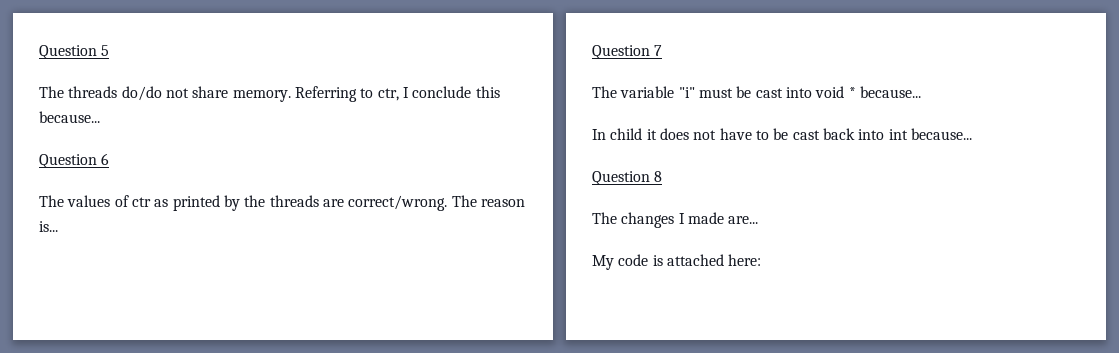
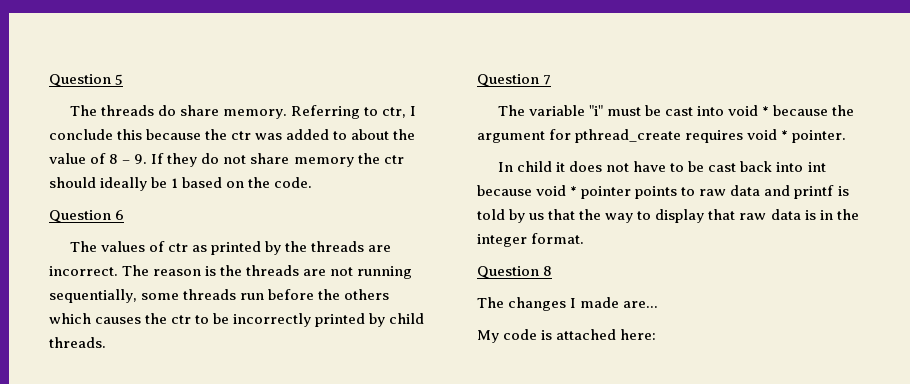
- The threads do/do not share memory.
+ The threads do share memory.
- Referring to ctr, I conclude this because...
+ Referring to ctr, I conclude this because the ctr was added to about the value of 8 – 9. If they do not share memory the ctr should ideally be 1 based on the code.
- The values of ctr as printed by the threads are correct/wrong.
+ The values of ctr as printed by the threads are incorrect.
- The reason is...
+ The reason is the threads are not running sequentially, some threads run before the others which causes the ctr to be incorrectly printed by child threads.
- The variable "i" must be cast into void * because...
+ The variable "i" must be cast into void * because the argument for pthread_create requires void * pointer.
- In child it does not have to be cast back into int because...
+ In child it does not have to be cast back into int because void * pointer points to raw data and printf is told by us that the way to display that raw data is in the integer format.

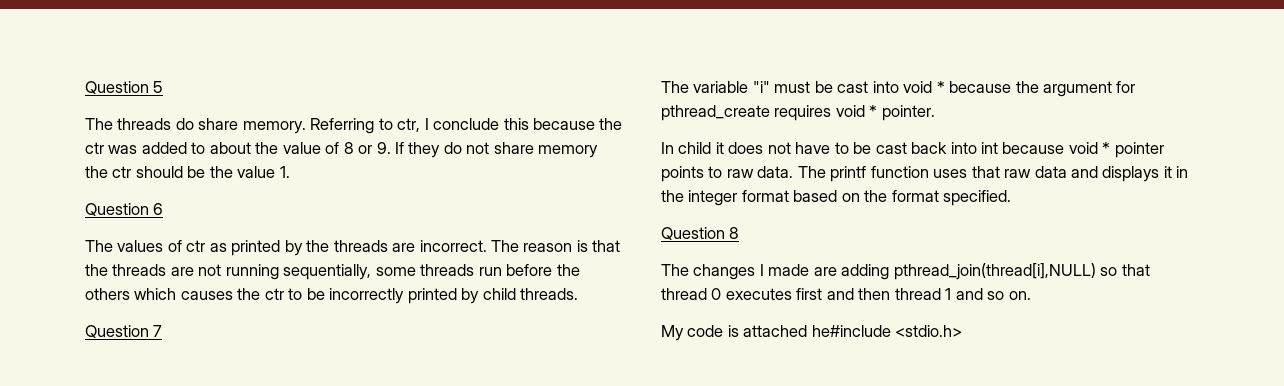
- Referring to ctr, I conclude this because the ctr was added to about the value of 8 – 9. If they do not share memory the ctr should ideally be 1 based on the code.
+ Referring to ctr, I conclude this because the ctr was added to about the value of 8 or 9. If they do not share memory the ctr should be the value 1.
- The reason is the threads are not running sequentially, some threads run before the others which causes the ctr to be incorrectly printed by child threads.
+ The reason is that the threads are not running sequentially, some threads run before the others which causes the ctr to be incorrectly printed by child threads.
- In child it does not have to be cast back into int because void * pointer points to raw data and printf is told by us that the way to display that raw data is in the integer format.
+ In child it does not have to be cast back into int because void * pointer points to raw data. The printf function uses that raw data and displays it in the integer format based on the format specified.
- The changes I made are...
+ The changes I made are adding pthread_join(thread[i],NULL) so that thread 0 executes first and then thread 1 and so on.
- My code is attached here:
+ My code is attached he#include <stdio.h>

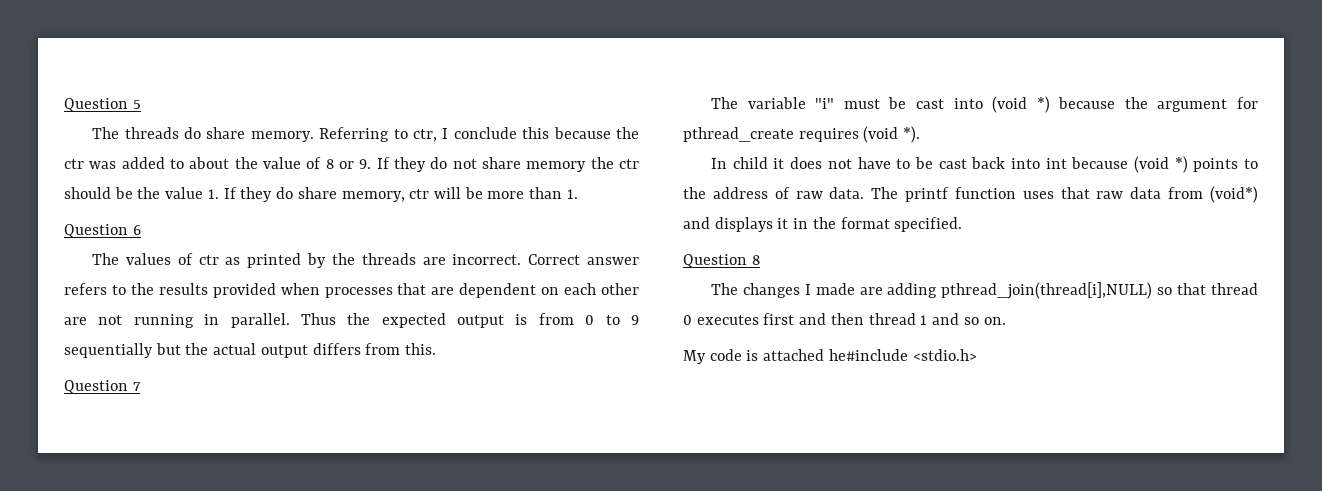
- Referring to ctr, I conclude this because the ctr was added to about the value of 8 or 9. If they do not share memory the ctr should be the value 1.
+ Referring to ctr, I conclude this because the ctr was added to about the value of 8 or 9. If they do not share memory the ctr should be the value 1. If they do share memory, ctr will be more than 1.
- The reason is that the threads are not running sequentially, some threads run before the others which causes the ctr to be incorrectly printed by child threads.
+ Correct answer refers to the results provided when processes that are dependent on each other are not running in parallel. Thus the expected output is from 0 to 9 sequentially but the actual output differs from this.
- The variable "i" must be cast into void * because the argument for pthread_create requires void * pointer.
+ The variable "i" must be cast into (void *) because the argument for pthread_create requires (void *).
- In child it does not have to be cast back into int because void * pointer points to raw data.
+ In child it does not have to be cast back into int because (void *) points to the address of raw data.
- The printf function uses that raw data and displays it in the integer format based on the format specified.
+ The printf function uses that raw data from (void*) and displays it in the format specified.

